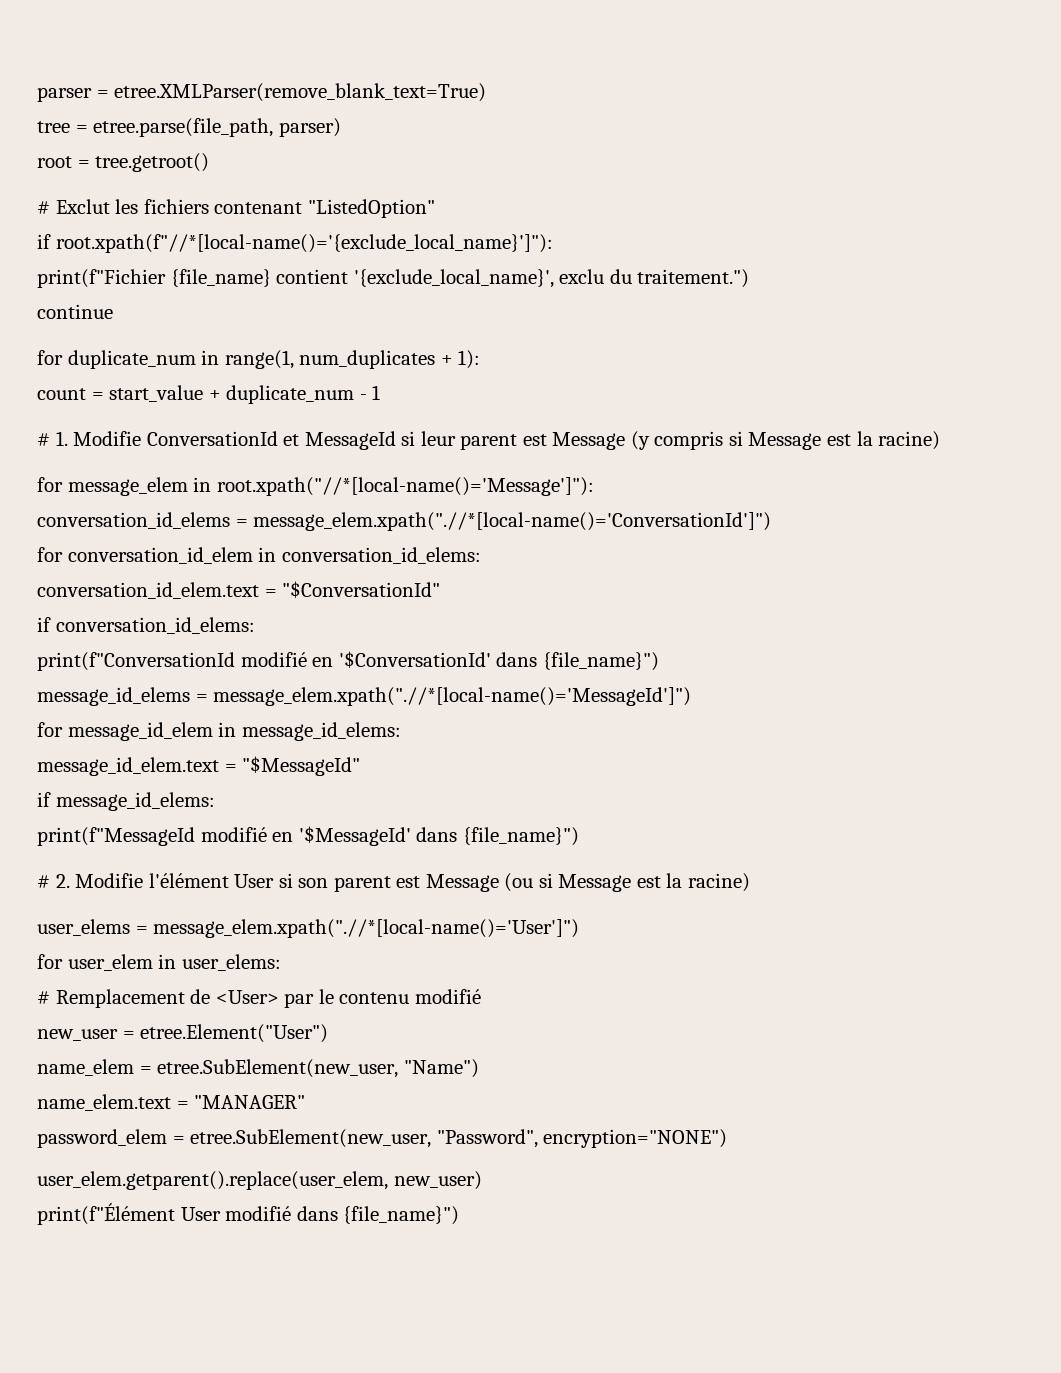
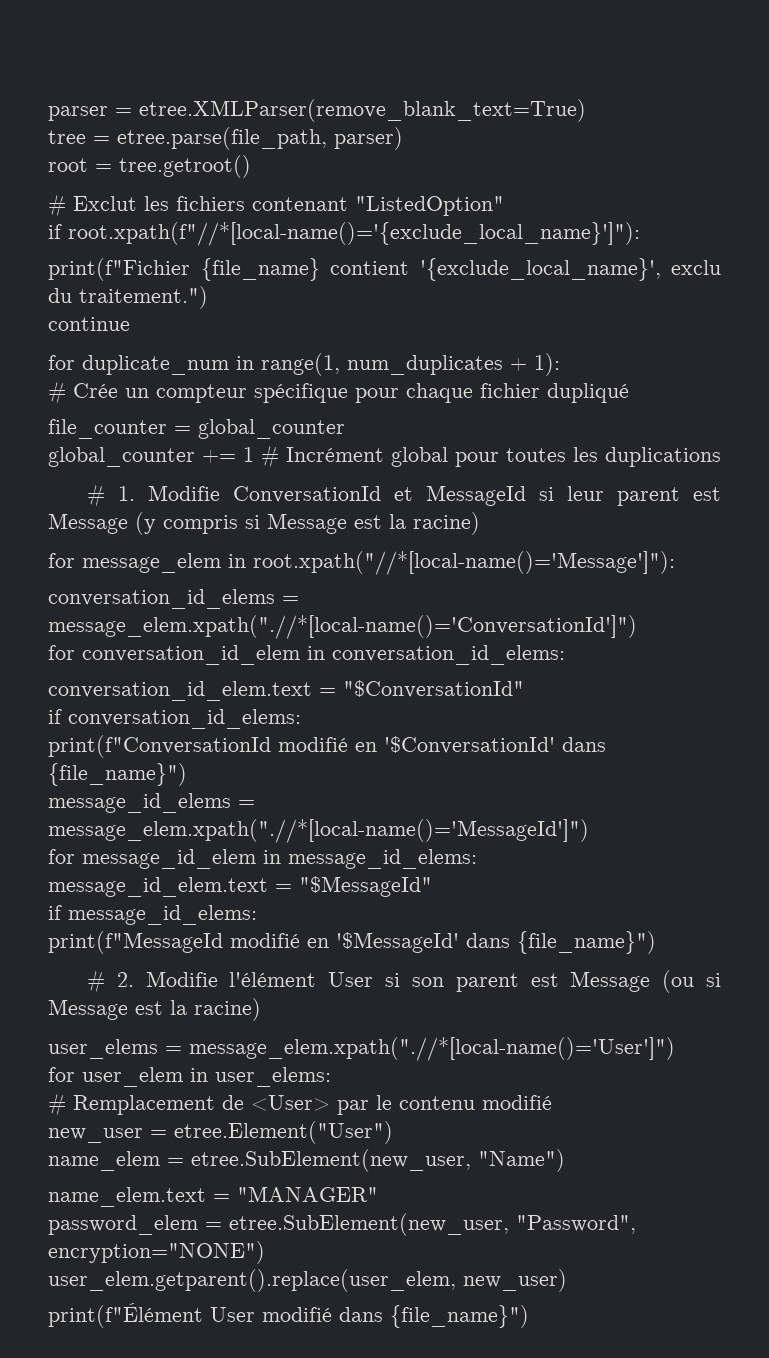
- count = start_value + duplicate_num - 1
+ # Crée un compteur spécifique pour chaque fichier dupliqué
+ file_counter = global_counter
+ global_counter += 1 # Incrément global pour toutes les duplications

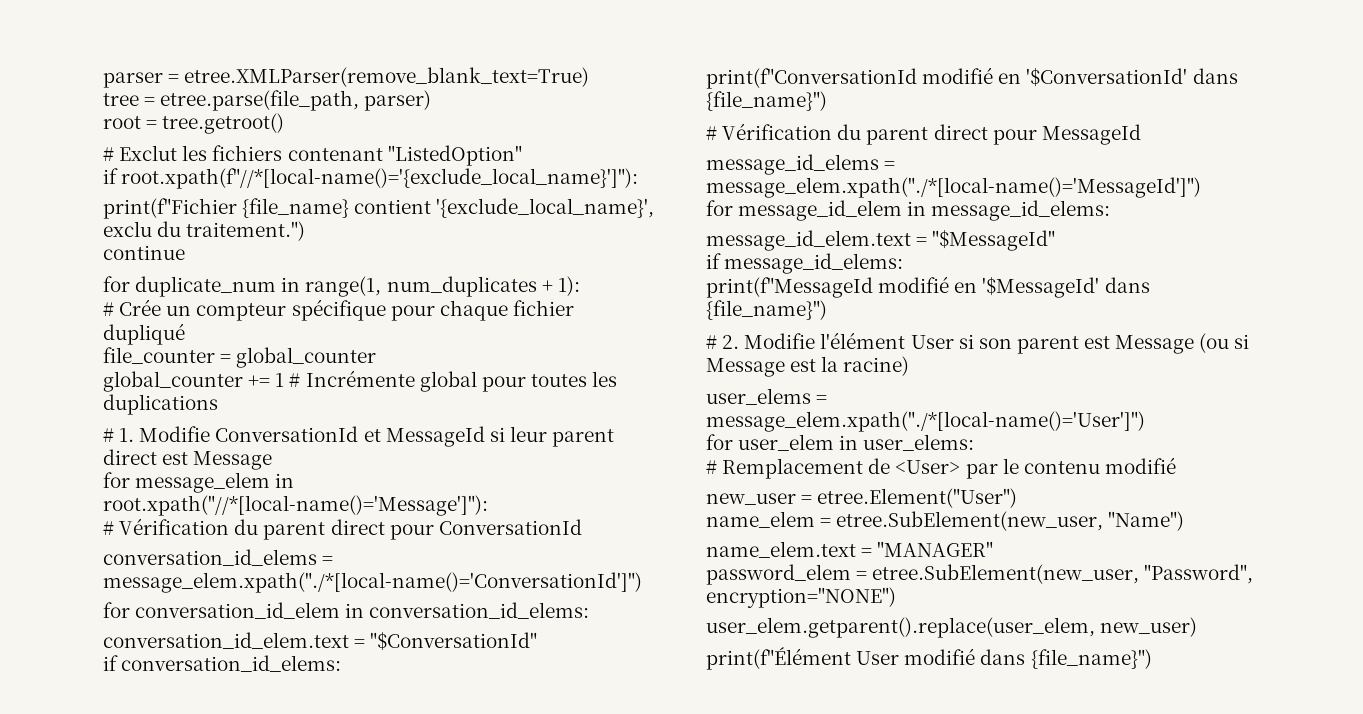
- global_counter += 1 # Incrément global pour toutes les duplications
+ global_counter += 1 # Incrémente global pour toutes les duplications
- # 1. Modifie ConversationId et MessageId si leur parent est Message (y compris si Message est la racine)
+ # 1. Modifie ConversationId et MessageId si leur parent direct est Message
  for message_elem in root.xpath("//*[local-name()='Message']"):
+ # Vérification du parent direct pour ConversationId
- conversation_id_elems = message_elem.xpath(".//*[local-name()='ConversationId']")
+ conversation_id_elems = message_elem.xpath("./*[local-name()='ConversationId']")
+ # Vérification du parent direct pour MessageId
- message_id_elems = message_elem.xpath(".//*[local-name()='MessageId']")
+ message_id_elems = message_elem.xpath("./*[local-name()='MessageId']")
- user_elems = message_elem.xpath(".//*[local-name()='User']")
+ user_elems = message_elem.xpath("./*[local-name()='User']")

